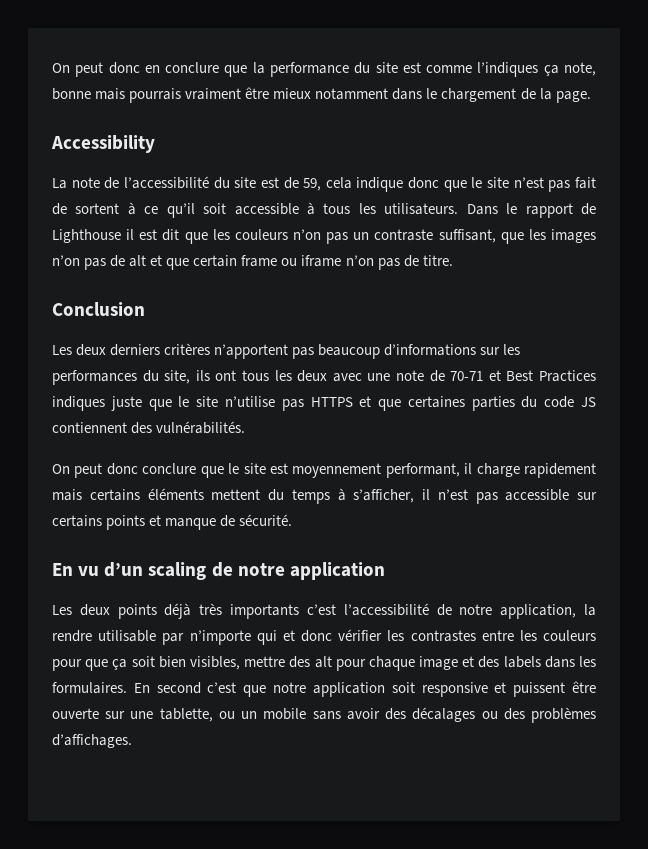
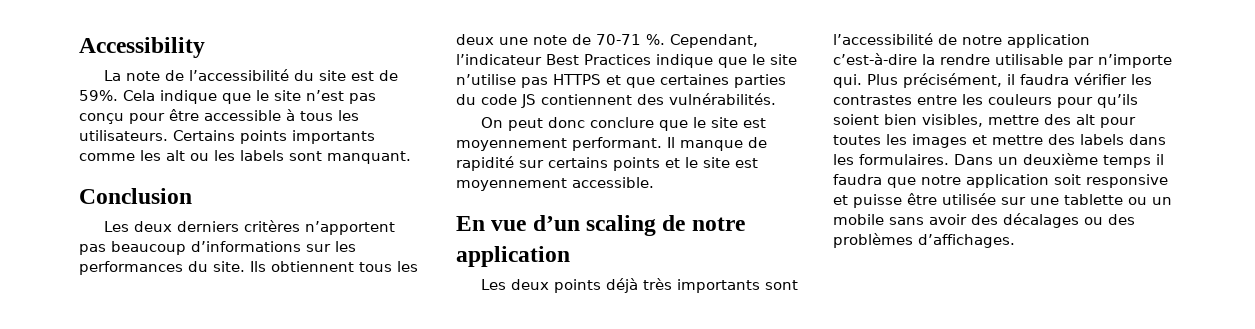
- On peut donc en conclure que la performance du site est comme l’indiques ça note, bonne mais pourrais vraiment être mieux notamment dans le chargement de la page.
- La note de l’accessibilité du site est de 59, cela indique donc que le site n’est pas fait de sortent à ce qu’il soit accessible à tous les utilisateurs.
+ La note de l’accessibilité du site est de 59%. Cela indique que le site n’est pas conçu pour être accessible à tous les utilisateurs.
- Dans le rapport de Lighthouse il est dit que les couleurs n’on pas un contraste suffisant, que les images n’on pas de alt et que certain frame ou iframe n’on pas de titre.
+ Certains points importants comme les alt ou les labels sont manquant.
- Les deux derniers critères n’apportent pas beaucoup d’informations sur les performances du site, ils ont tous les deux avec une note de 70-71 et Best Practices indiques juste que le site n’utilise pas HTTPS et que certaines parties du code JS contiennent des vulnérabilités.
+ Les deux derniers critères n’apportent pas beaucoup d’informations sur les performances du site. Ils obtiennent tous les deux une note de 70-71 %. Cependant, l’indicateur Best Practices indique que le site n’utilise pas HTTPS et que certaines parties du code JS contiennent des vulnérabilités.
- On peut donc conclure que le site est moyennement performant, il charge rapidement mais certains éléments mettent du temps à s’afficher, il n’est pas accessible sur certains points et manque de sécurité.
- En vu d’un scaling de notre application
+ On peut donc conclure que le site est moyennement performant. Il manque de rapidité sur certains points et le site est moyennement accessible.
+ En vue d’un scaling de notre application
- Les deux points déjà très importants c’est l’accessibilité de notre application, la rendre utilisable par n’importe qui et donc vérifier les contrastes entre les couleurs pour que ça soit bien visibles, mettre des alt pour chaque image et des labels dans les formulaires.
+ Les deux points déjà très importants sont l’accessibilité de notre application c’est-à-dire la rendre utilisable par n’importe qui. Plus précisément, il faudra vérifier les contrastes entre les couleurs pour qu’ils soient bien visibles, mettre des alt pour toutes les images et mettre des labels dans les formulaires.
- En second c’est que notre application soit responsive et puissent être ouverte sur une tablette, ou un mobile sans avoir des décalages ou des problèmes d’affichages.
+ Dans un deuxième temps il faudra que notre application soit responsive et puisse être utilisée sur une tablette ou un mobile sans avoir des décalages ou des problèmes d’affichages.

